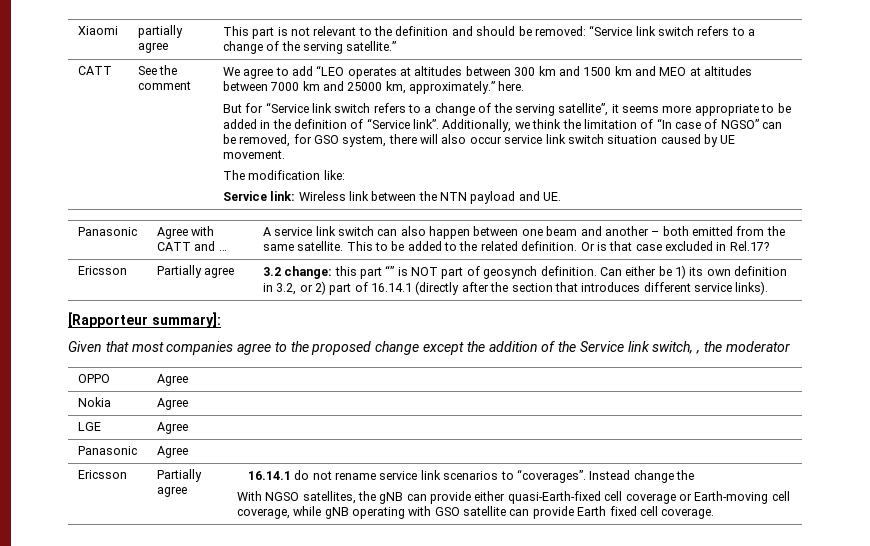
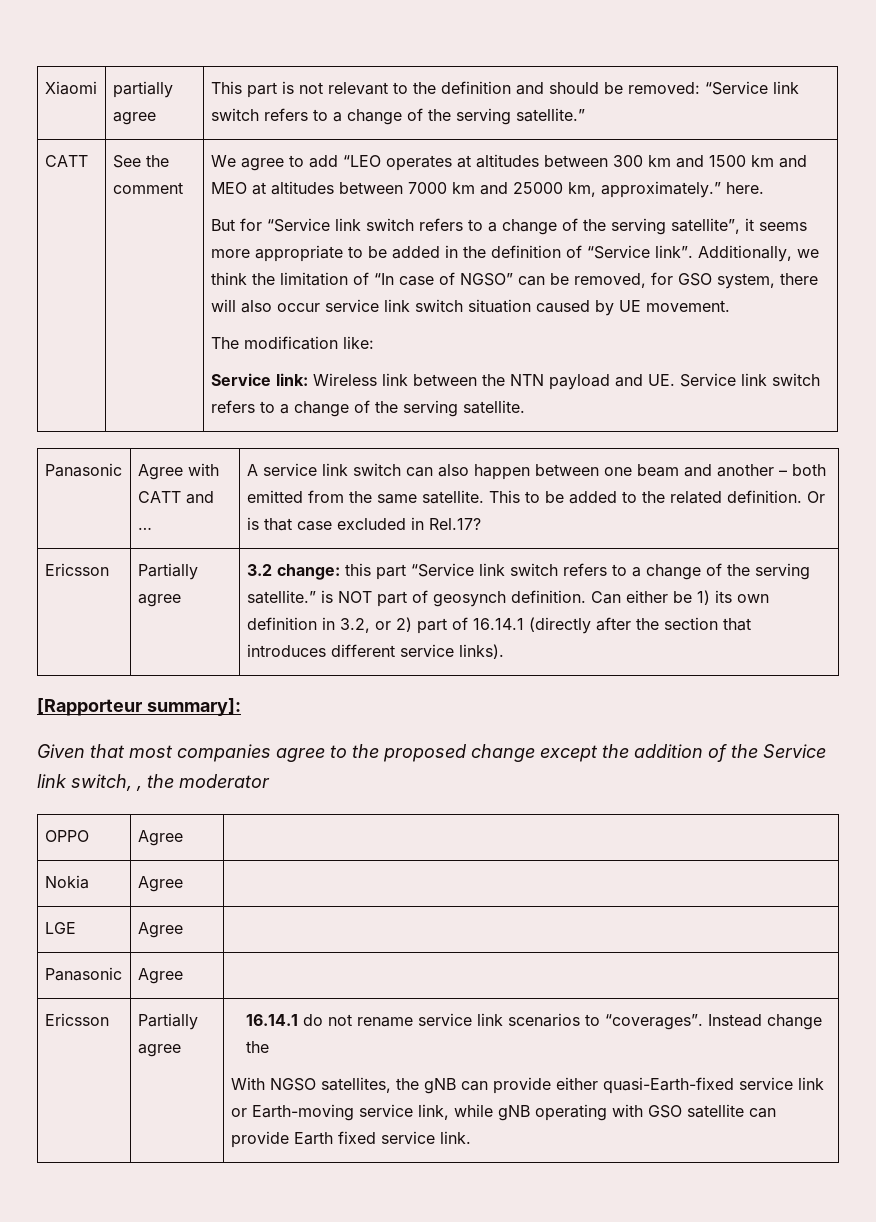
- Service link: Wireless link between the NTN payload and UE.
+ Service link: Wireless link between the NTN payload and UE. Service link switch refers to a change of the serving satellite.
- 3.2 change: this part “” is NOT part of geosynch definition.
+ 3.2 change: this part “Service link switch refers to a change of the serving satellite.” is NOT part of geosynch definition.
- With NGSO satellites, the gNB can provide either quasi-Earth-fixed cell coverage or Earth-moving cell coverage, while gNB operating with GSO satellite can provide Earth fixed cell coverage.
+ With NGSO satellites, the gNB can provide either quasi-Earth-fixed service link or Earth-moving service link, while gNB operating with GSO satellite can provide Earth fixed service link.

